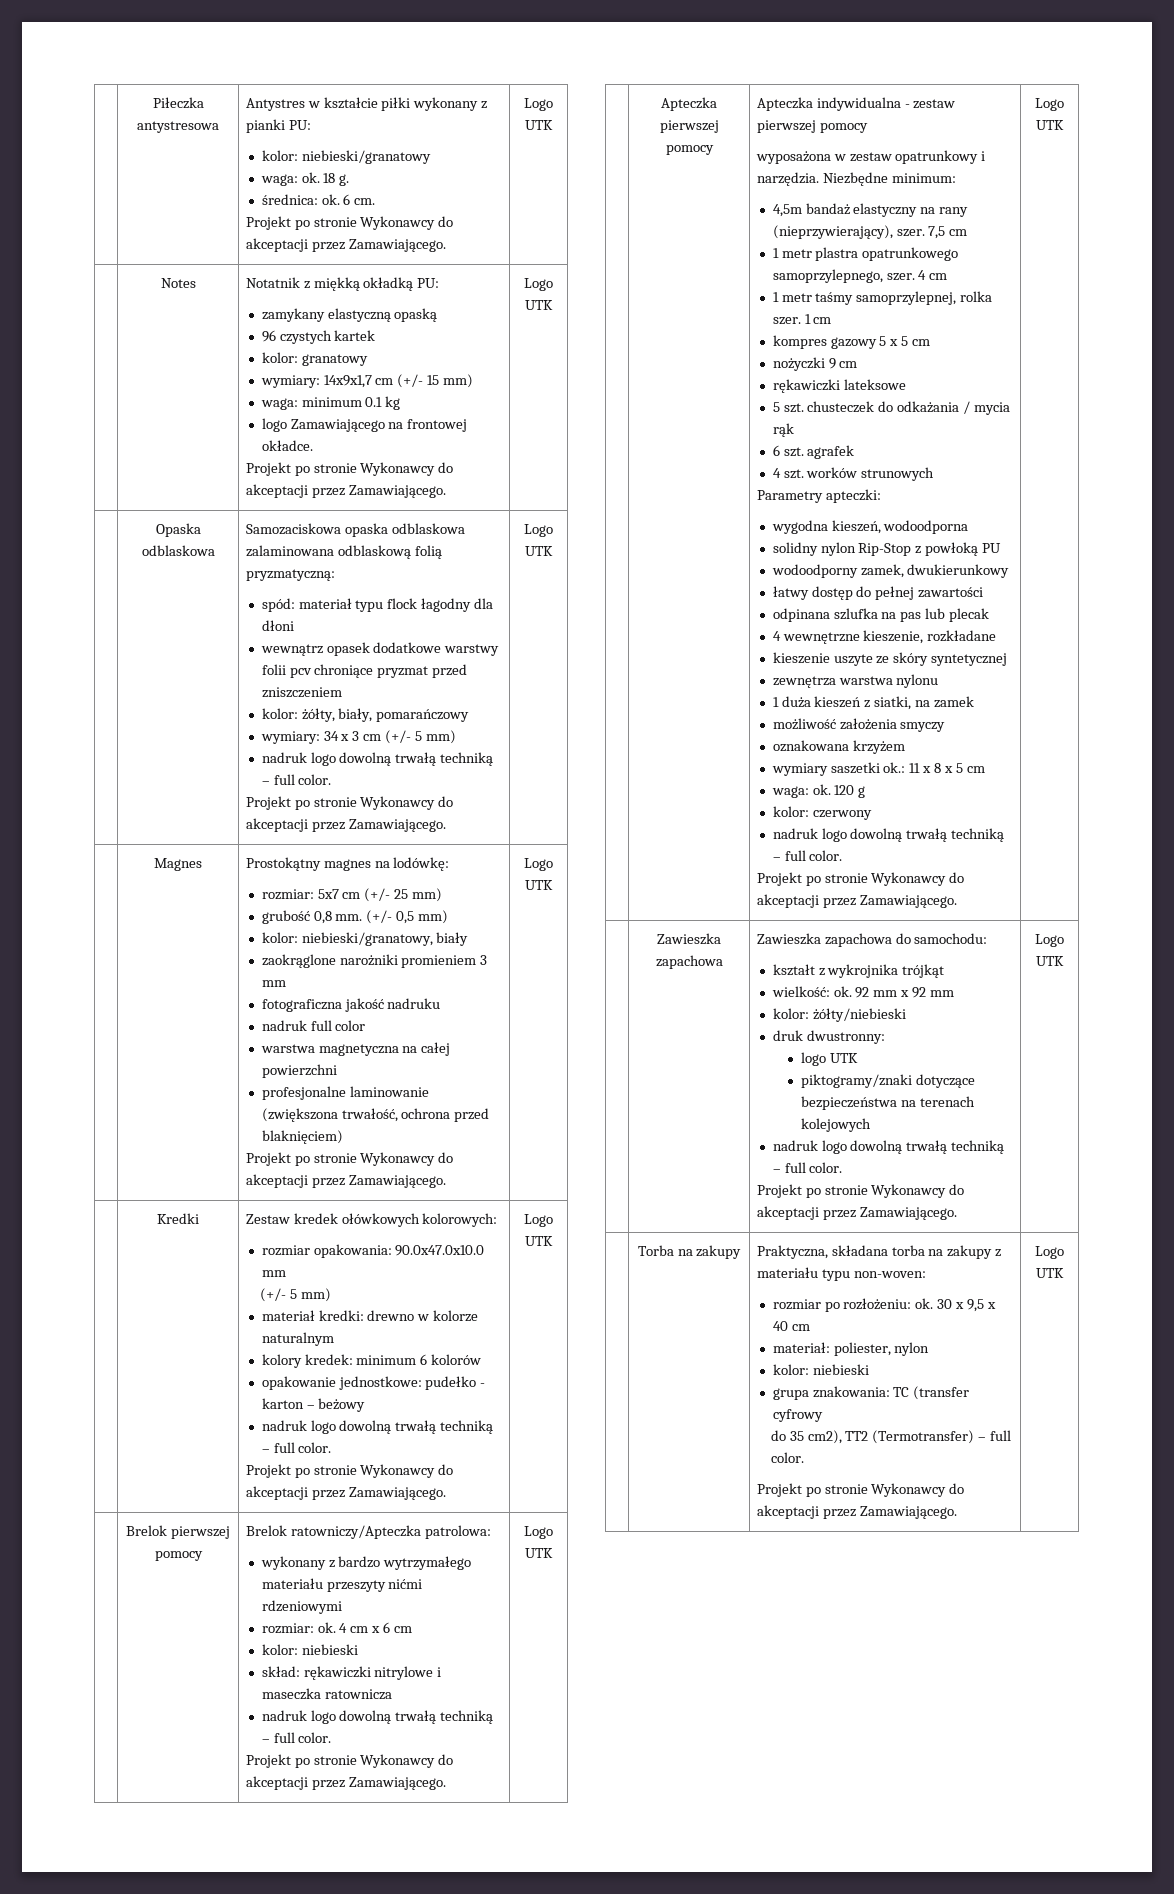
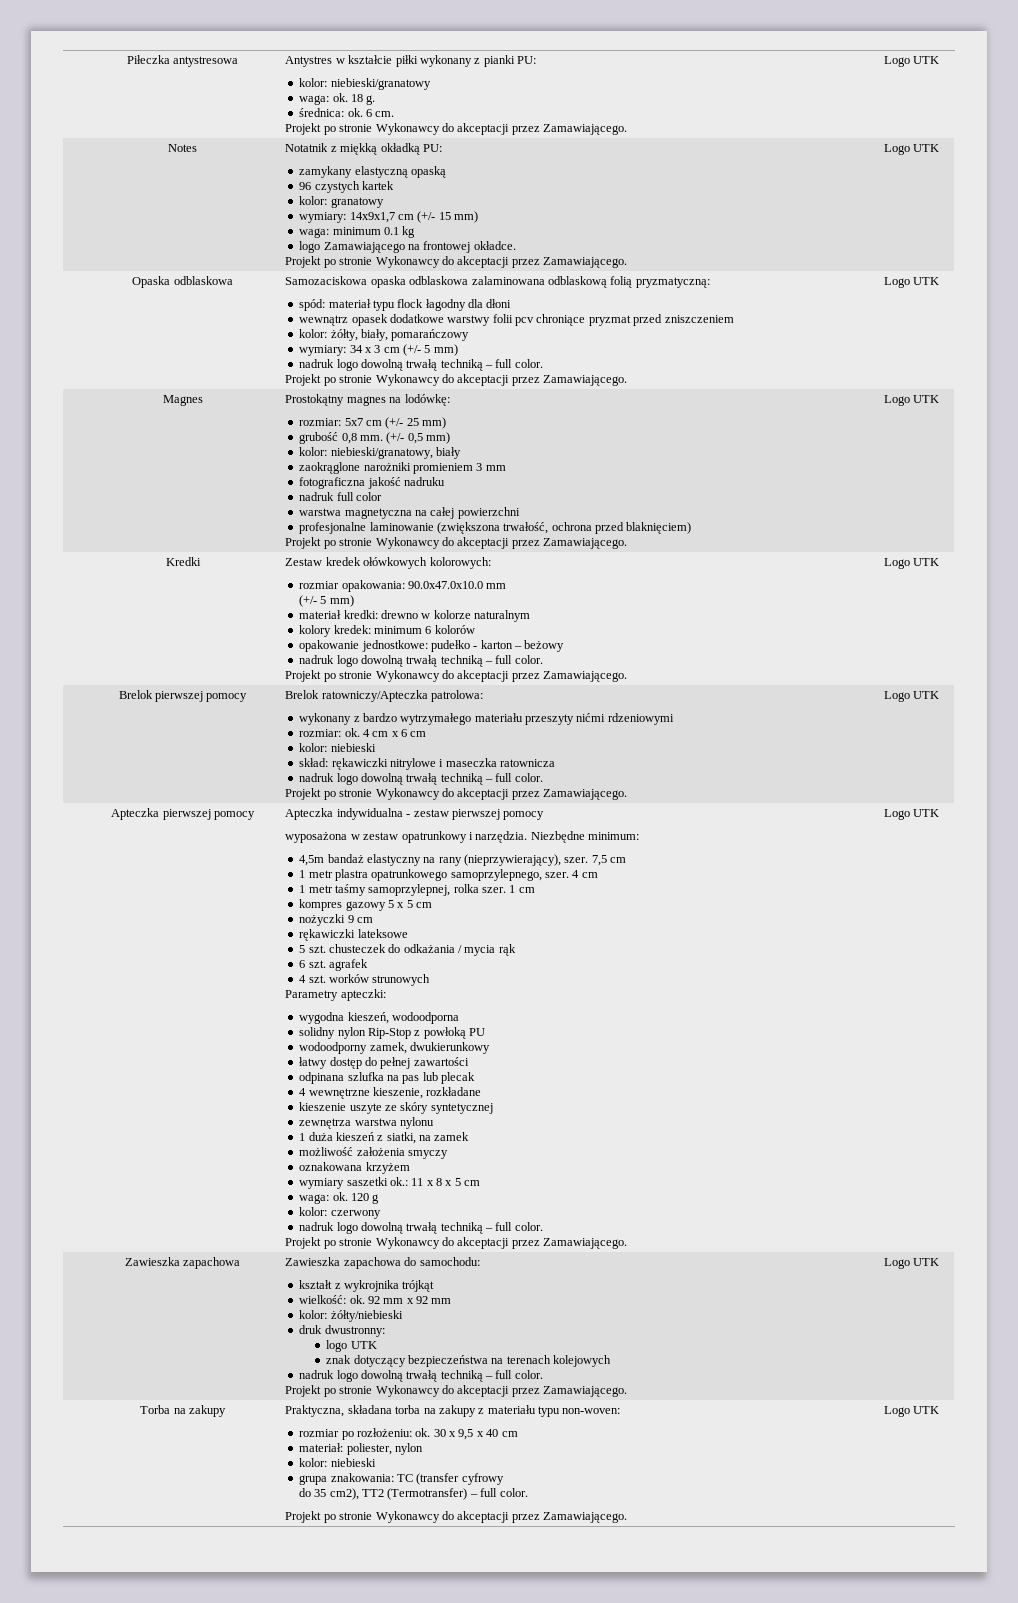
- piktogramy/znaki dotyczące bezpieczeństwa na terenach kolejowych
+ znak dotyczący bezpieczeństwa na terenach kolejowych

